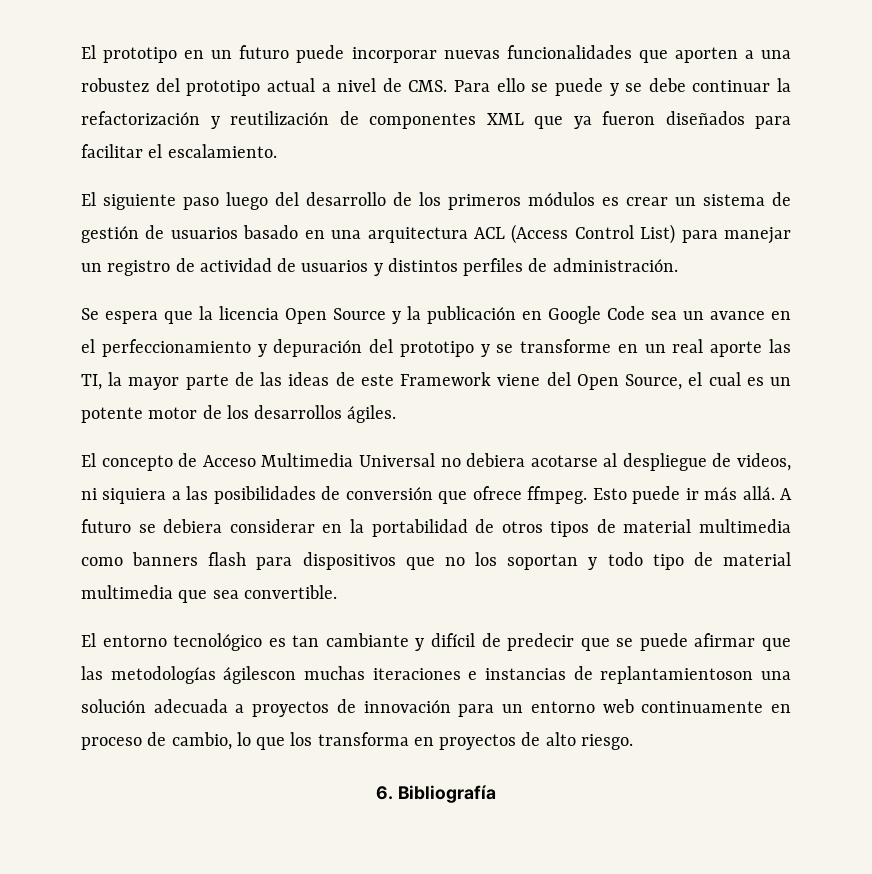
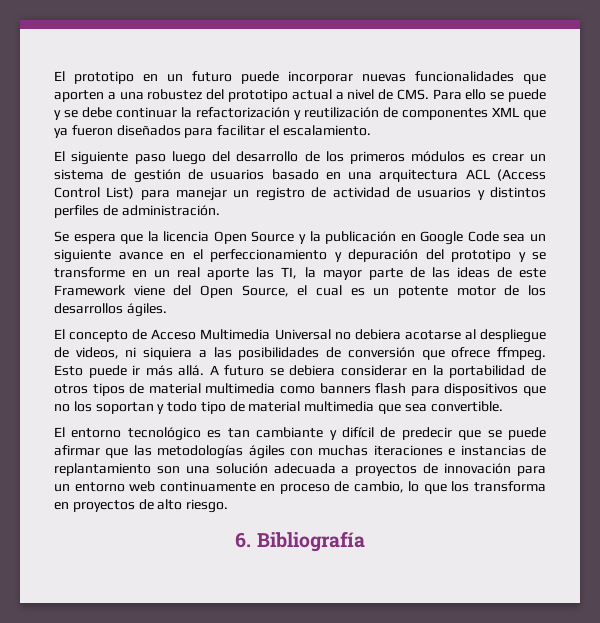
- Se espera que la licencia Open Source y la publicación en Google Code sea un avance en el perfeccionamiento y depuración del prototipo y se transforme en un real aporte las TI, la mayor parte de las ideas de este Framework viene del Open Source, el cual es un potente motor de los desarrollos ágiles.
+ Se espera que la licencia Open Source y la publicación en Google Code sea un siguiente avance en el perfeccionamiento y depuración del prototipo y se transforme en un real aporte las TI, la mayor parte de las ideas de este Framework viene del Open Source, el cual es un potente motor de los desarrollos ágiles.
- El entorno tecnológico es tan cambiante y difícil de predecir que se puede afirmar que las metodologías ágilescon muchas iteraciones e instancias de replantamientoson una solución adecuada a proyectos de innovación para un entorno web continuamente en proceso de cambio, lo que los transforma en proyectos de alto riesgo.
+ El entorno tecnológico es tan cambiante y difícil de predecir que se puede afirmar que las metodologías ágiles con muchas iteraciones e instancias de replantamiento son una solución adecuada a proyectos de innovación para un entorno web continuamente en proceso de cambio, lo que los transforma en proyectos de alto riesgo.

